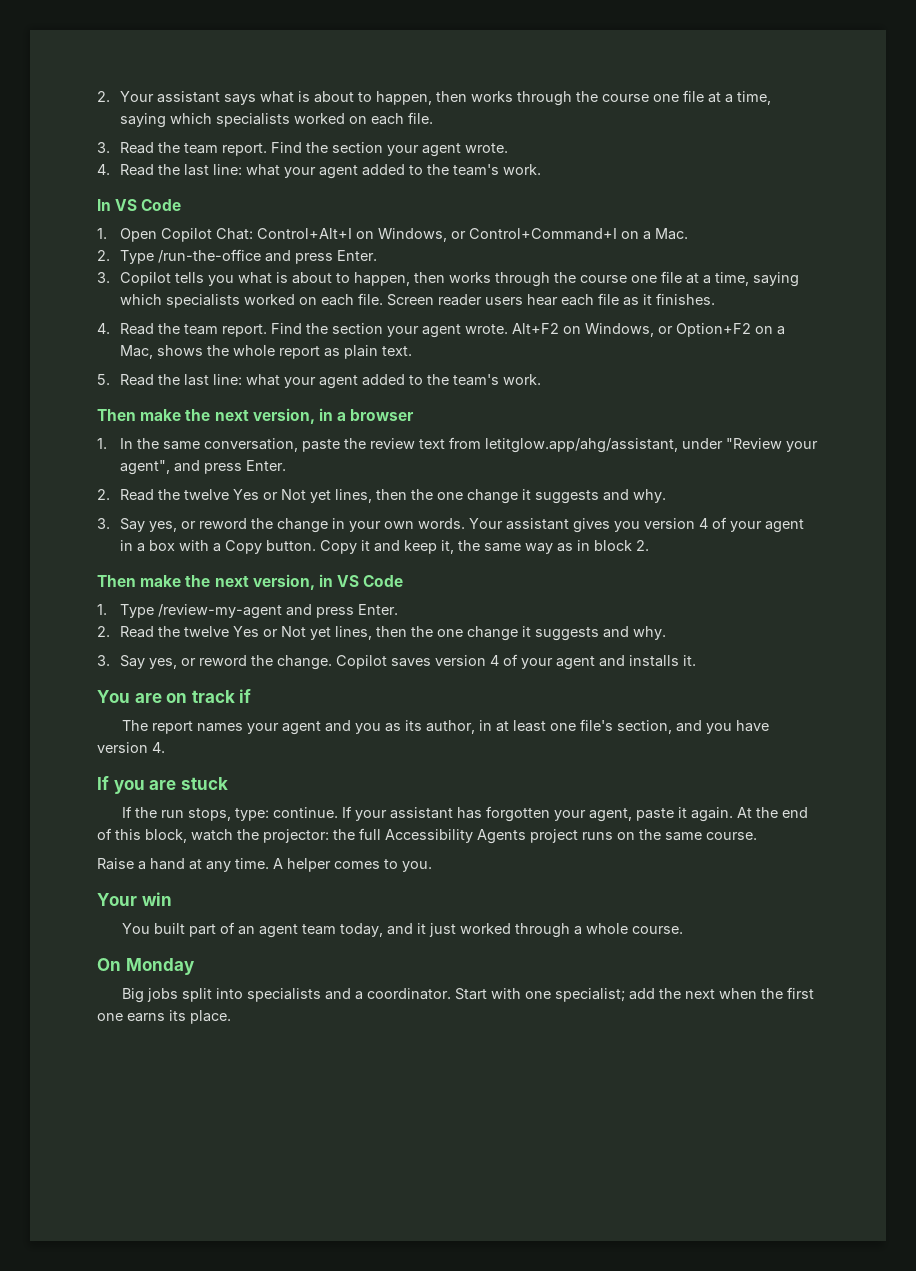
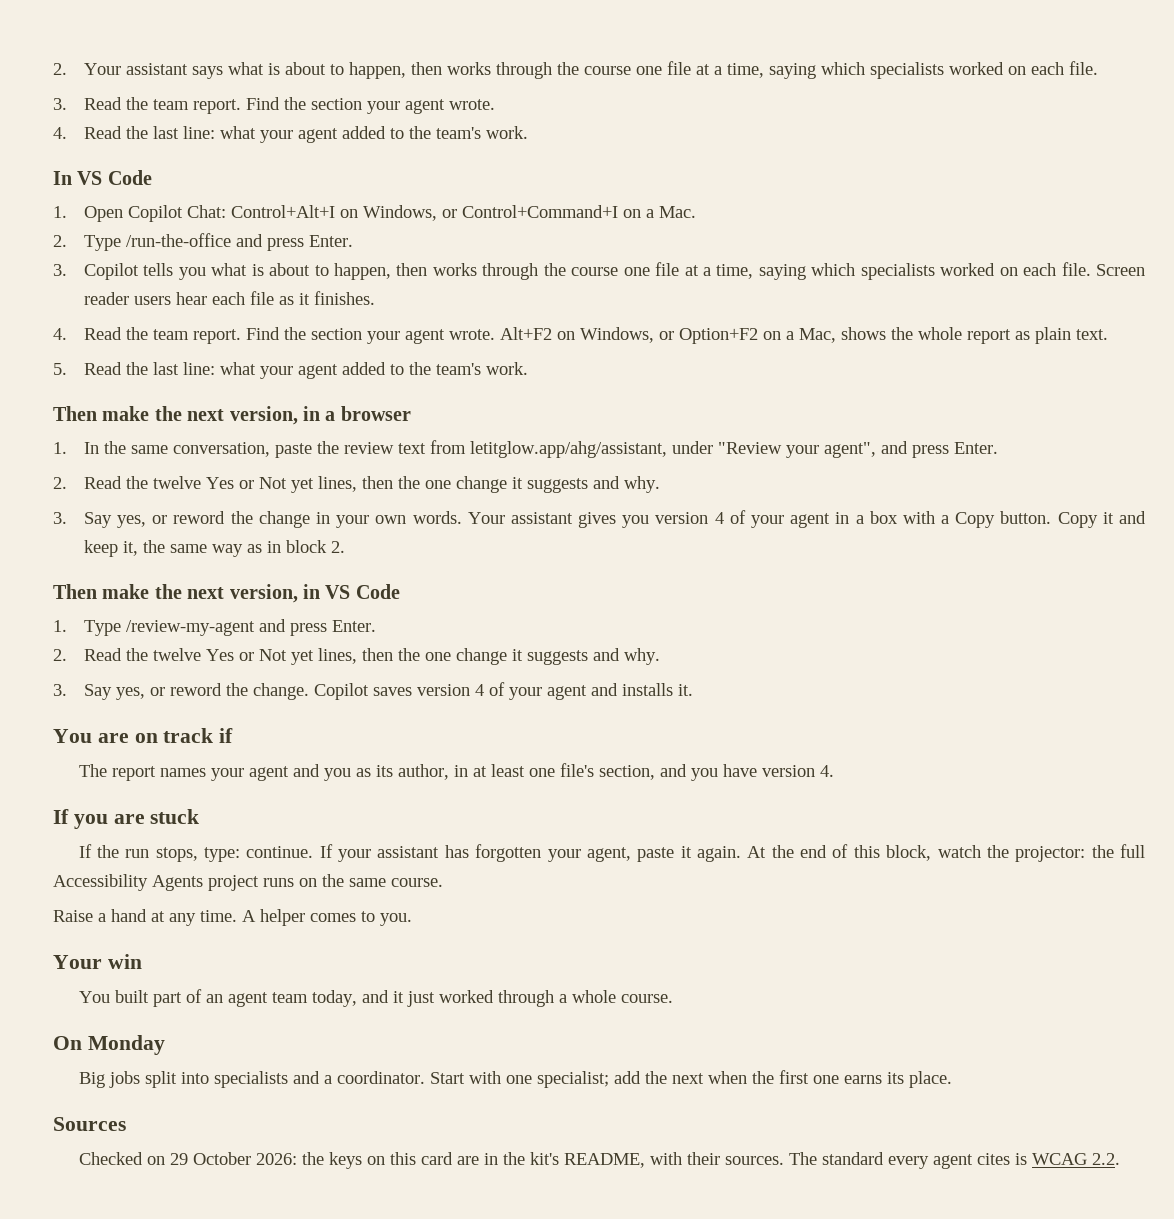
+ Sources
+ Checked on 29 October 2026: the keys on this card are in the kit's README, with their sources. The standard every agent cites is WCAG 2.2.

